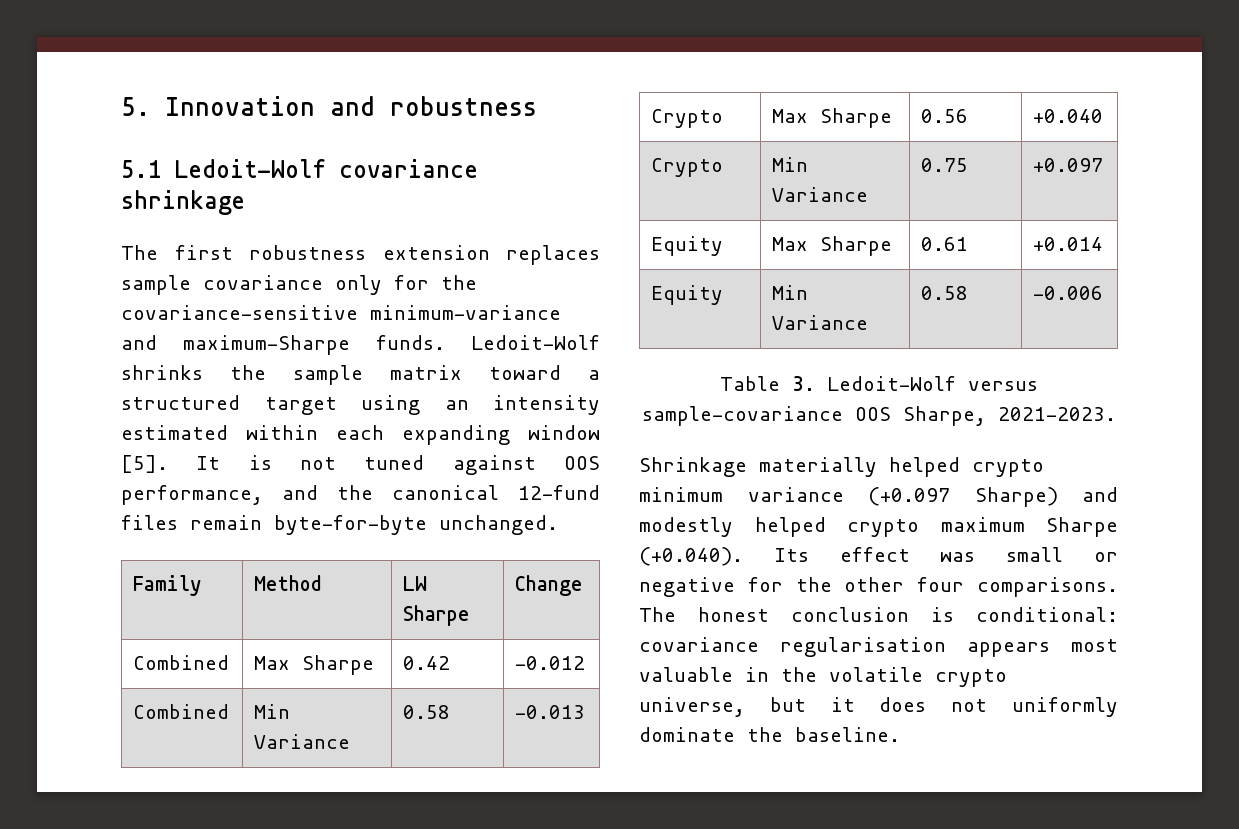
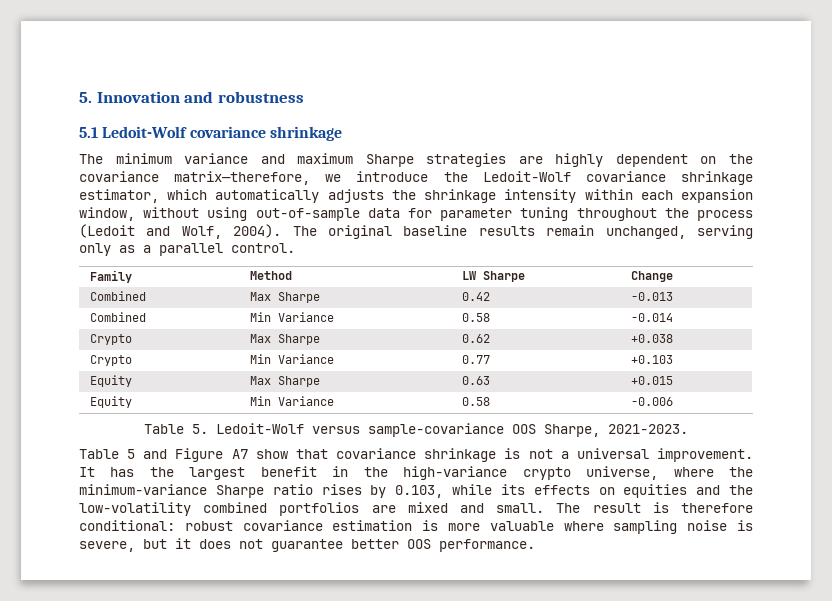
- The first robustness extension replaces sample covariance only for the covariance-sensitive minimum-variance and maximum-Sharpe funds. Ledoit-Wolf shrinks the sample matrix toward a structured target using an intensity estimated within each expanding window [5]. It is not tuned against OOS performance, and the canonical 12-fund files remain byte-for-byte unchanged.
+ The minimum variance and maximum Sharpe strategies are highly dependent on the covariance matrix—therefore, we introduce the Ledoit-Wolf covariance shrinkage estimator, which automatically adjusts the shrinkage intensity within each expansion window, without using out-of-sample data for parameter tuning throughout the process (Ledoit and Wolf, 2004). The original baseline results remain unchanged, serving only as a parallel control.
- Combined | Max Sharpe | 0.42 | -0.012
+ Combined | Max Sharpe | 0.42 | -0.013
- Combined | Min Variance | 0.58 | -0.013
+ Combined | Min Variance | 0.58 | -0.014
- Crypto | Max Sharpe | 0.56 | +0.040
+ Crypto | Max Sharpe | 0.62 | +0.038
- Crypto | Min Variance | 0.75 | +0.097
+ Crypto | Min Variance | 0.77 | +0.103
- Equity | Max Sharpe | 0.61 | +0.014
+ Equity | Max Sharpe | 0.63 | +0.015
- Table 3. Ledoit-Wolf versus sample-covariance OOS Sharpe, 2021-2023.
+ Table 5. Ledoit-Wolf versus sample-covariance OOS Sharpe, 2021-2023.
- Shrinkage materially helped crypto minimum variance (+0.097 Sharpe) and modestly helped crypto maximum Sharpe (+0.040). Its effect was small or negative for the other four comparisons. The honest conclusion is conditional: covariance regularisation appears most valuable in the volatile crypto universe, but it does not uniformly dominate the baseline.
+ Table 5 and Figure A7 show that covariance shrinkage is not a universal improvement. It has the largest benefit in the high-variance crypto universe, where the minimum-variance Sharpe ratio rises by 0.103, while its effects on equities and the low-volatility combined portfolios are mixed and small. The result is therefore conditional: robust covariance estimation is more valuable where sampling noise is severe, but it does not guarantee better OOS performance.

